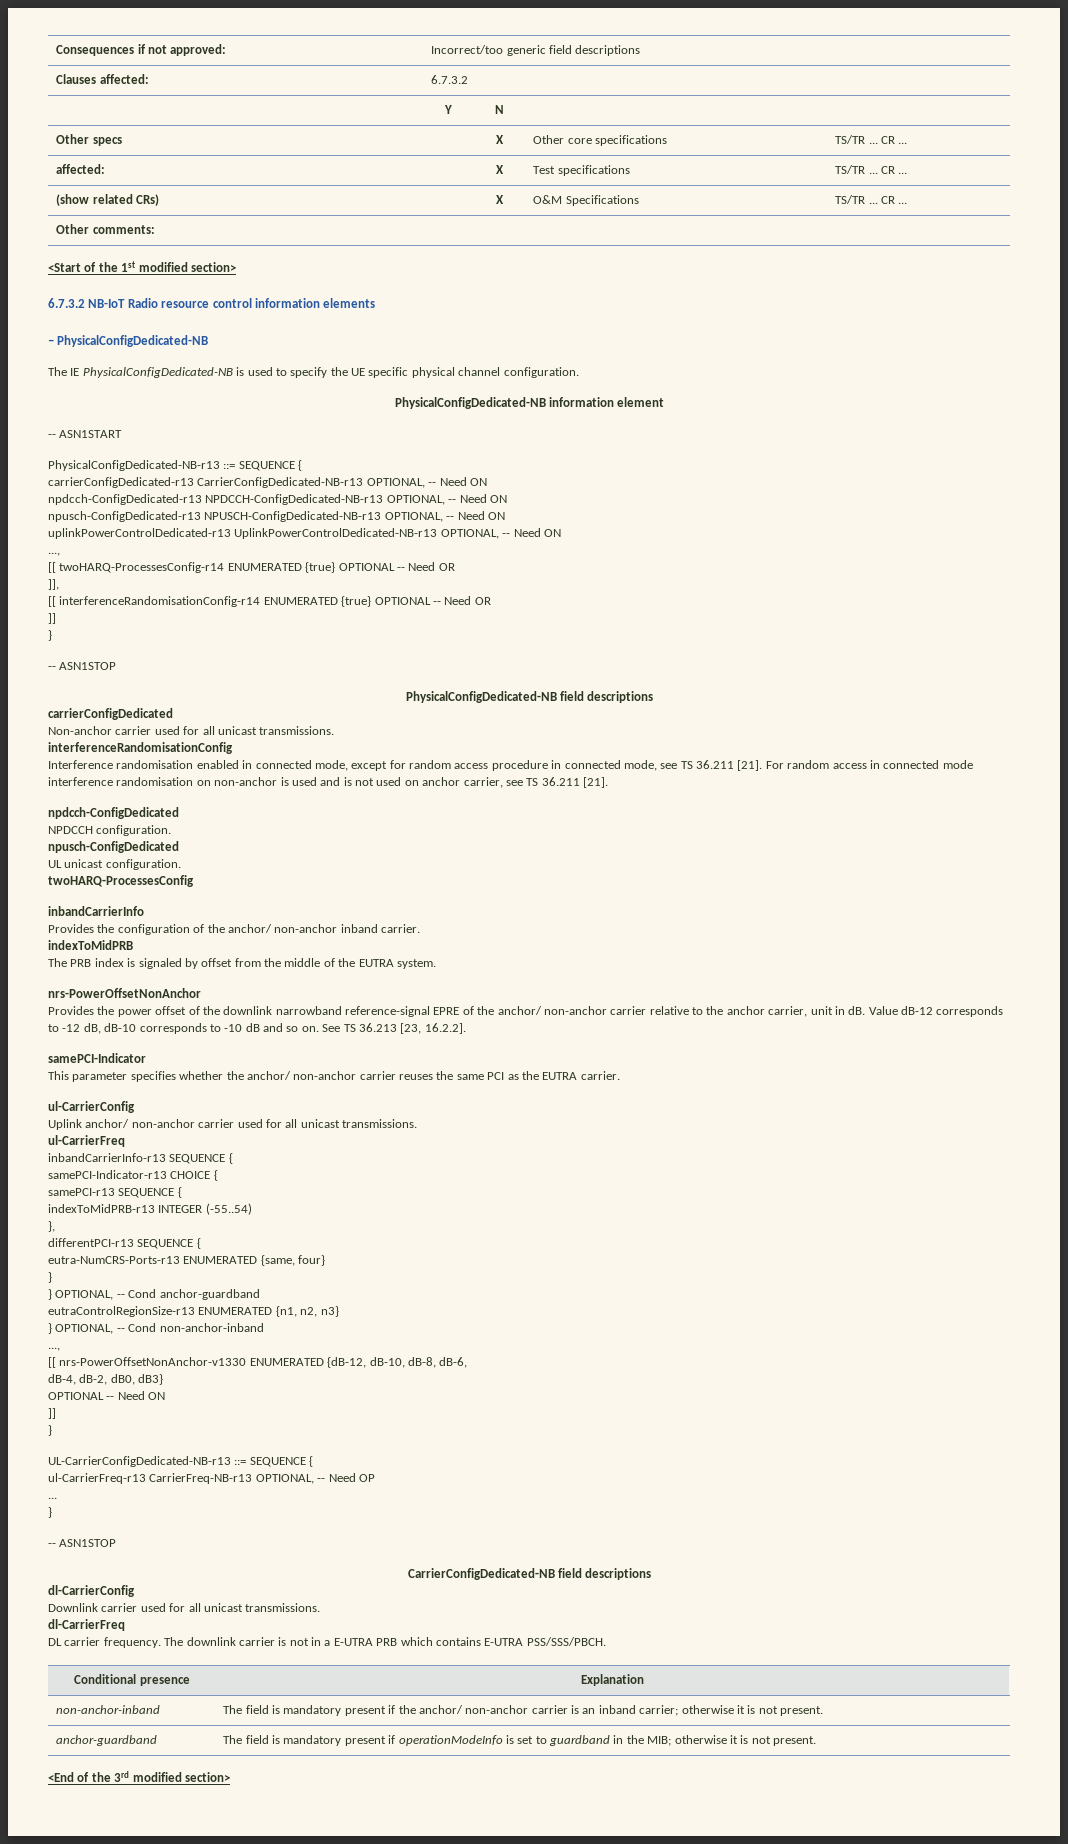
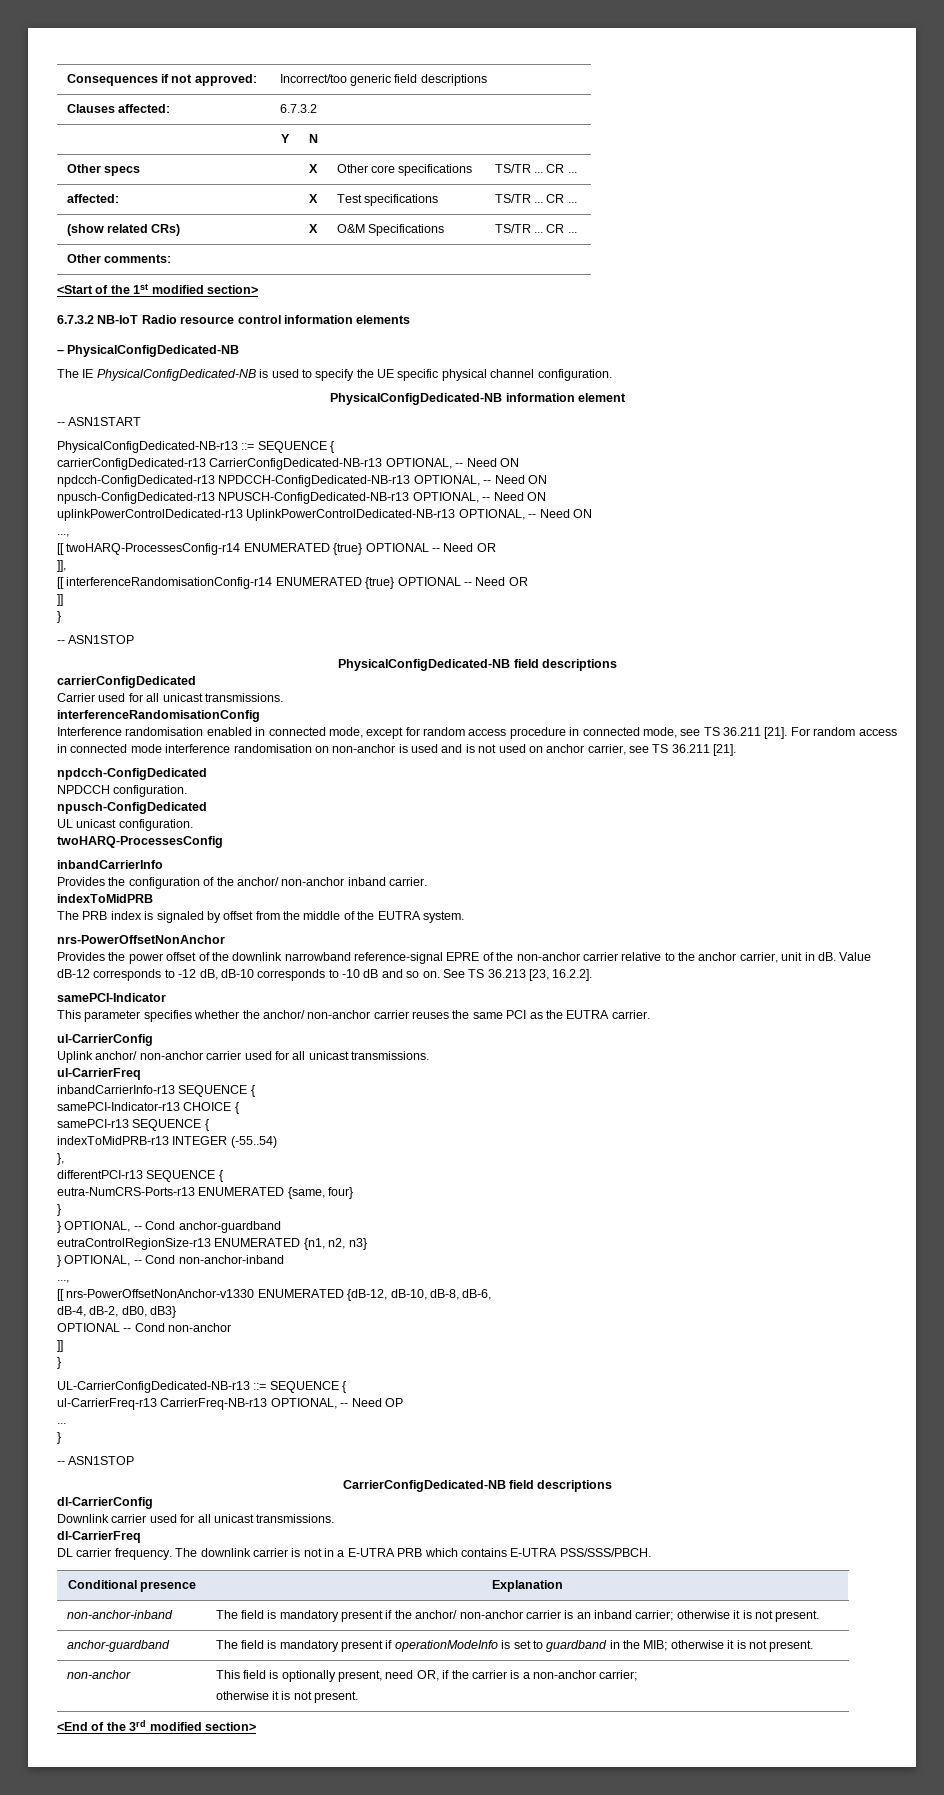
- Non-anchor carrier used for all unicast transmissions.
+ Carrier used for all unicast transmissions.
- Provides the power offset of the downlink narrowband reference-signal EPRE of the anchor/ non-anchor carrier relative to the anchor carrier, unit in dB.
+ Provides the power offset of the downlink narrowband reference-signal EPRE of the non-anchor carrier relative to the anchor carrier, unit in dB.
- OPTIONAL -- Need ON
+ OPTIONAL -- Cond non-anchor
+ non-anchor | This field is optionally present, need OR, if the carrier is a non-anchor carrier;
+ otherwise it is not present.

